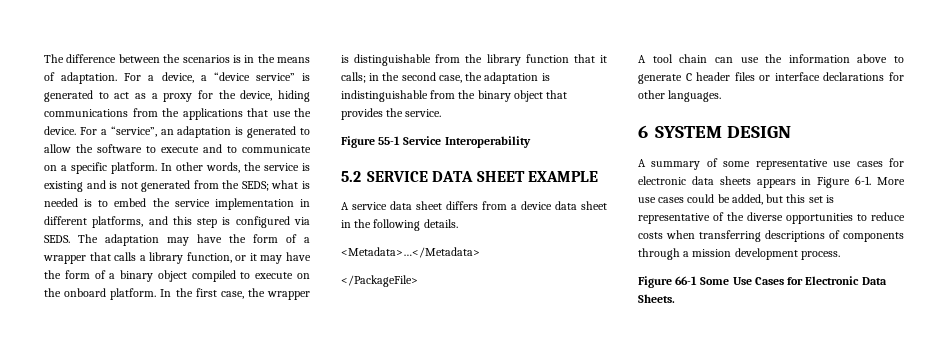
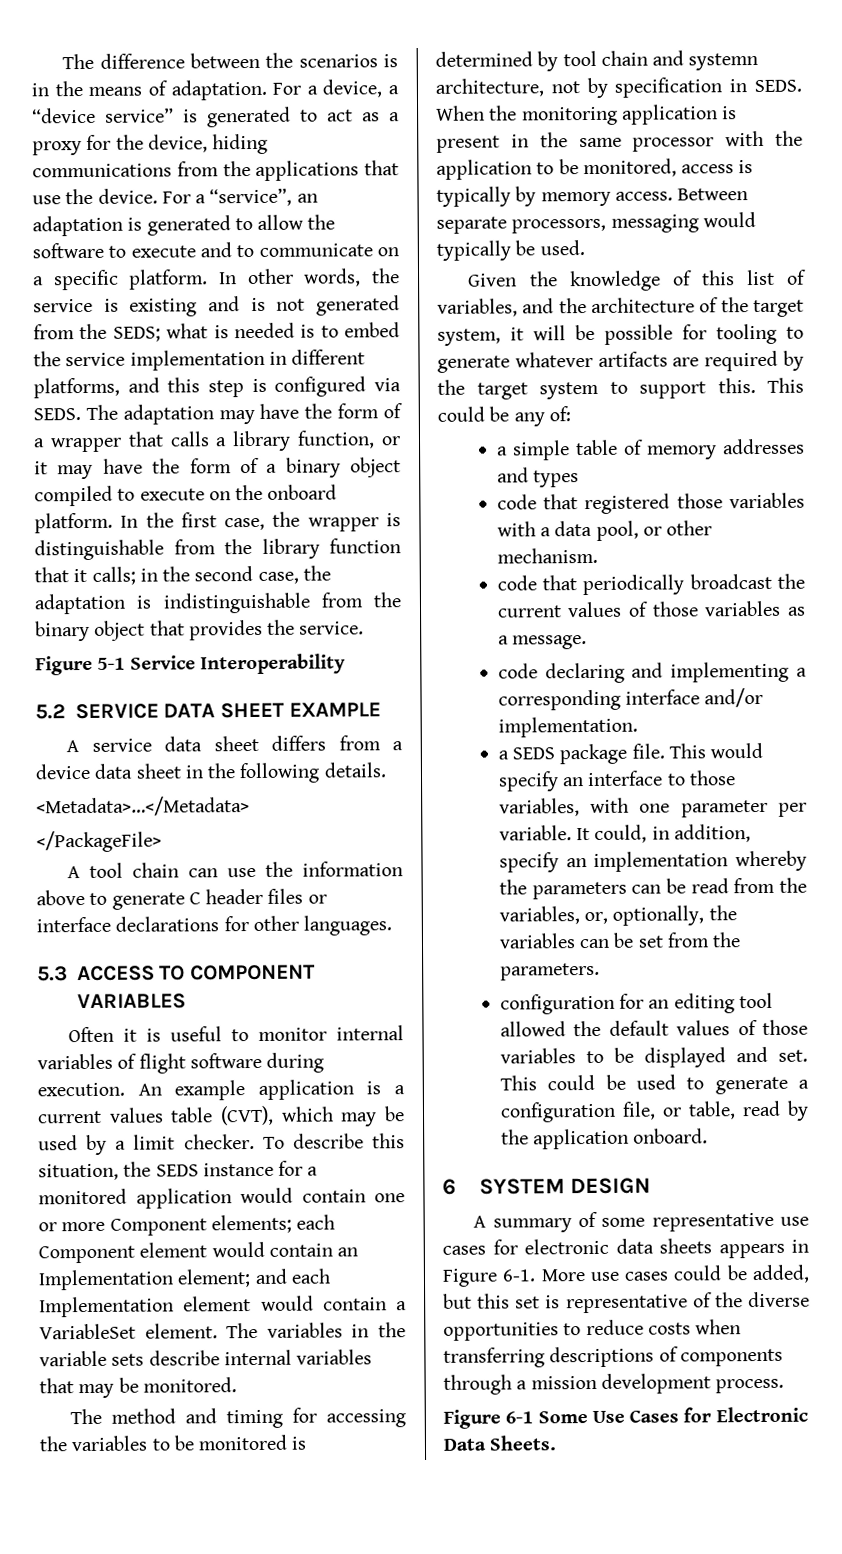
- Figure 55-1 Service Interoperability
+ Figure 5-1 Service Interoperability
+ 5.3 ACCESS TO COMPONENT VARIABLES
+ Often it is useful to monitor internal variables of flight software during execution. An example application is a current values table (CVT), which may be used by a limit checker. To describe this situation, the SEDS instance for a monitored application would contain one or more Component elements; each Component element would contain an Implementation element; and each Implementation element would contain a VariableSet element. The variables in the variable sets describe internal variables that may be monitored.
+ The method and timing for accessing the variables to be monitored is determined by tool chain and systemn architecture, not by specification in SEDS. When the monitoring application is present in the same processor with the application to be monitored, access is typically by memory access. Between separate processors, messaging would typically be used.
+ Given the knowledge of this list of variables, and the architecture of the target system, it will be possible for tooling to generate whatever artifacts are required by the target system to support this. This could be any of:
+ a simple table of memory addresses and types
+ code that registered those variables with a data pool, or other mechanism.
+ code that periodically broadcast the current values of those variables as a message.
+ code declaring and implementing a corresponding interface and/or implementation.
+ a SEDS package file. This would specify an interface to those variables, with one parameter per variable. It could, in addition, specify an implementation whereby the parameters can be read from the variables, or, optionally, the variables can be set from the parameters.
+ configuration for an editing tool allowed the default values of those variables to be displayed and set. This could be used to generate a configuration file, or table, read by the application onboard.
- Figure 66-1 Some Use Cases for Electronic Data Sheets.
+ Figure 6-1 Some Use Cases for Electronic Data Sheets.

